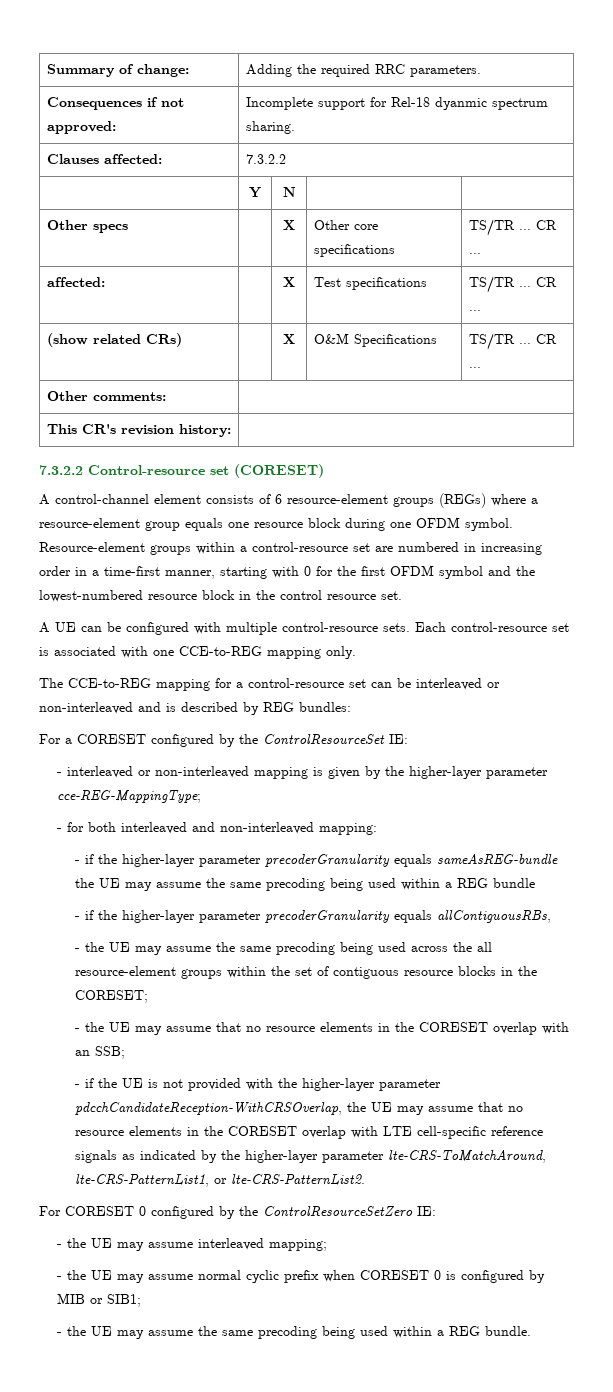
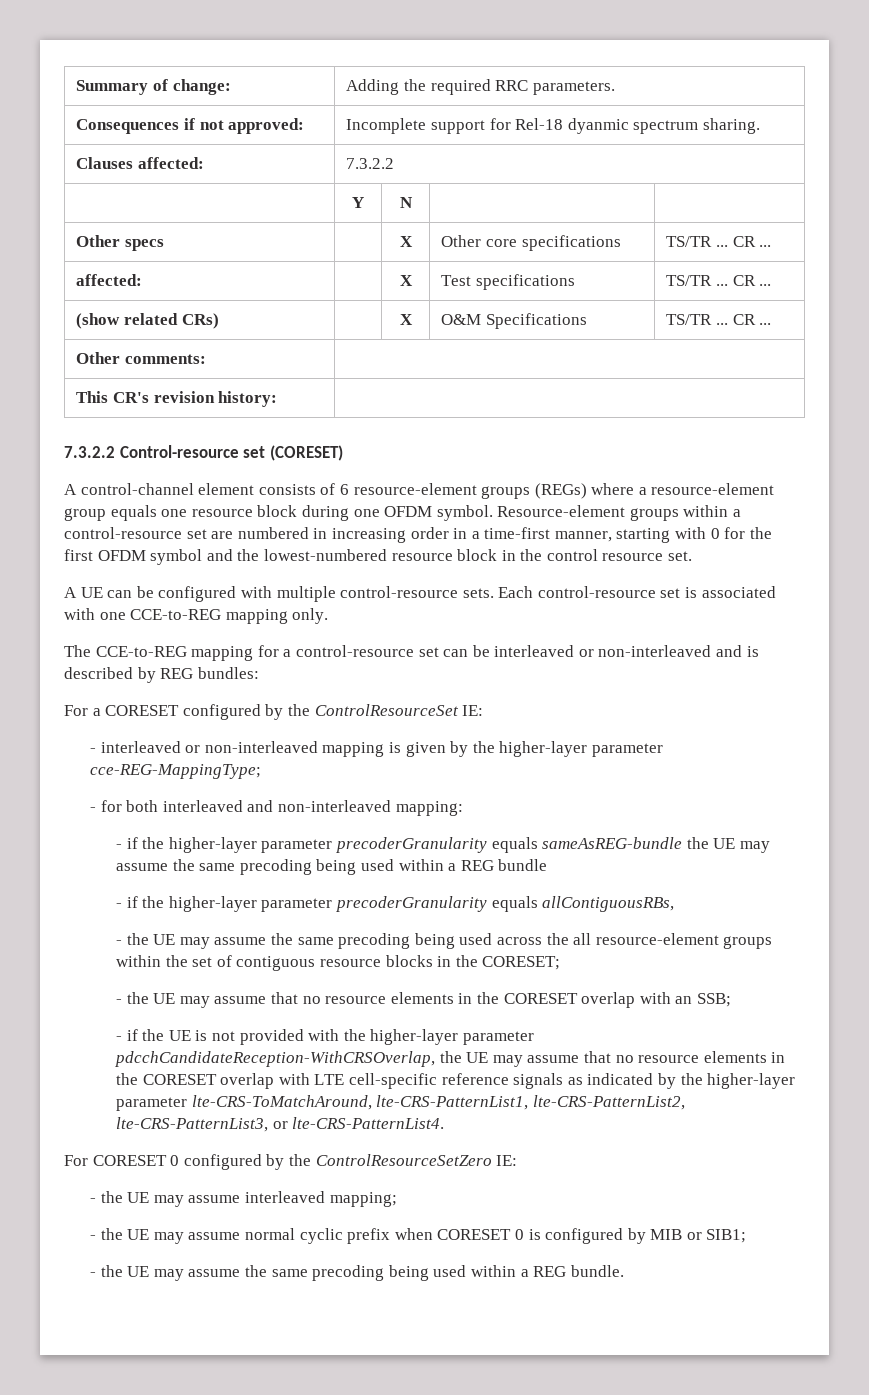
- - if the UE is not provided with the higher-layer parameter pdcchCandidateReception-WithCRSOverlap, the UE may assume that no resource elements in the CORESET overlap with LTE cell-specific reference signals as indicated by the higher-layer parameter lte-CRS-ToMatchAround, lte-CRS-PatternList1, or lte-CRS-PatternList2.
+ - if the UE is not provided with the higher-layer parameter pdcchCandidateReception-WithCRSOverlap, the UE may assume that no resource elements in the CORESET overlap with LTE cell-specific reference signals as indicated by the higher-layer parameter lte-CRS-ToMatchAround, lte-CRS-PatternList1, lte-CRS-PatternList2, lte-CRS-PatternList3, or lte-CRS-PatternList4.

